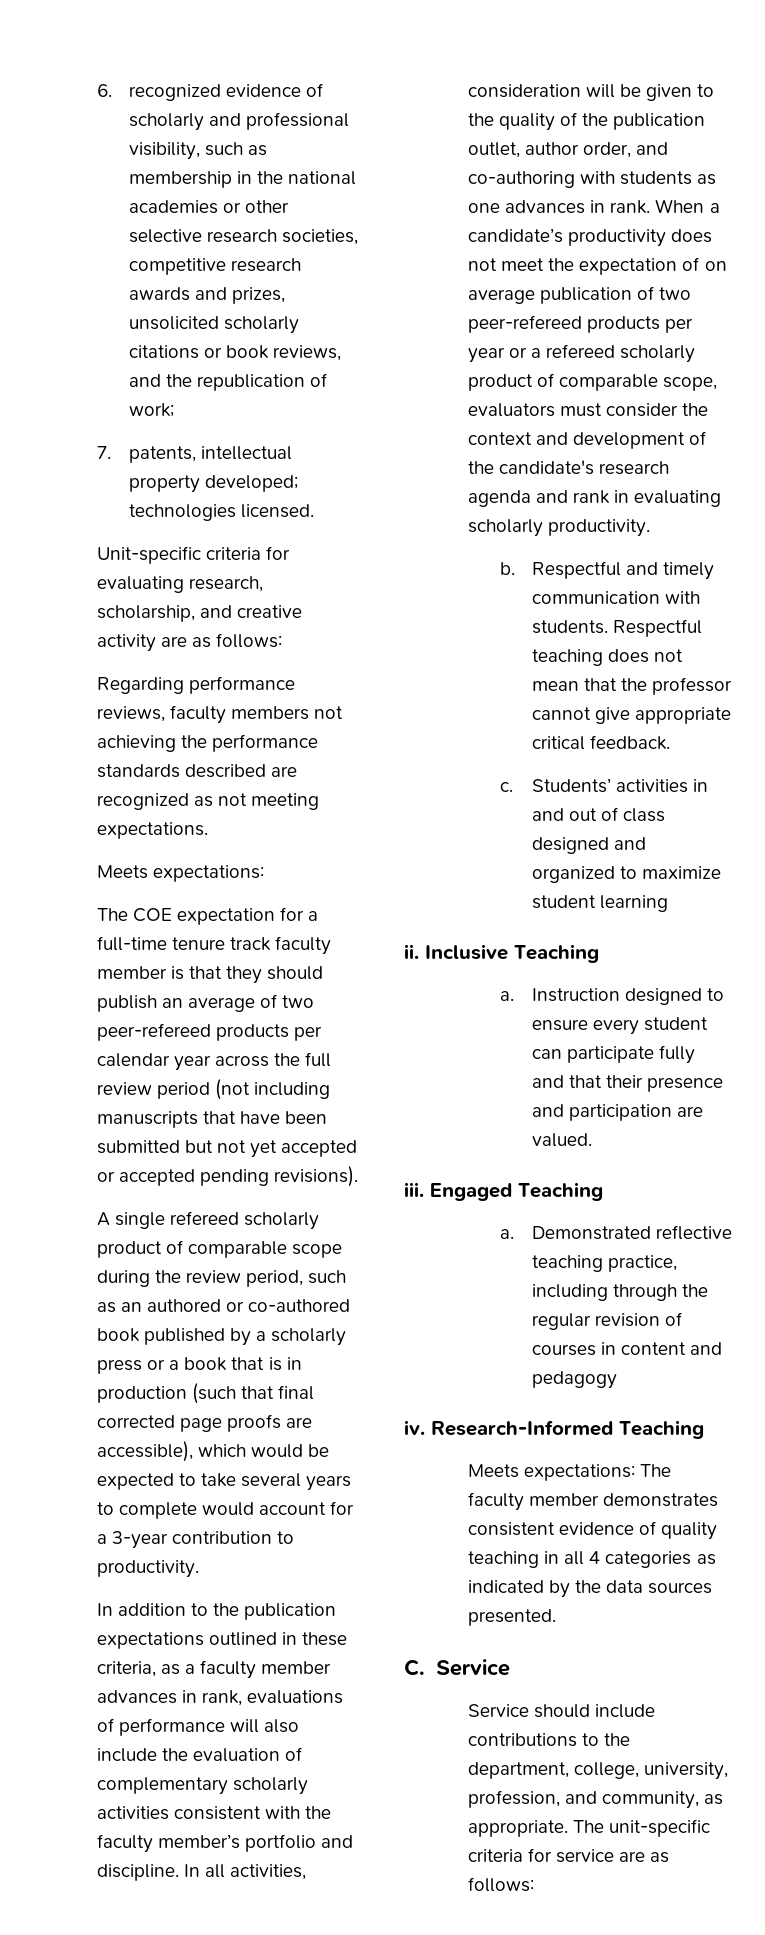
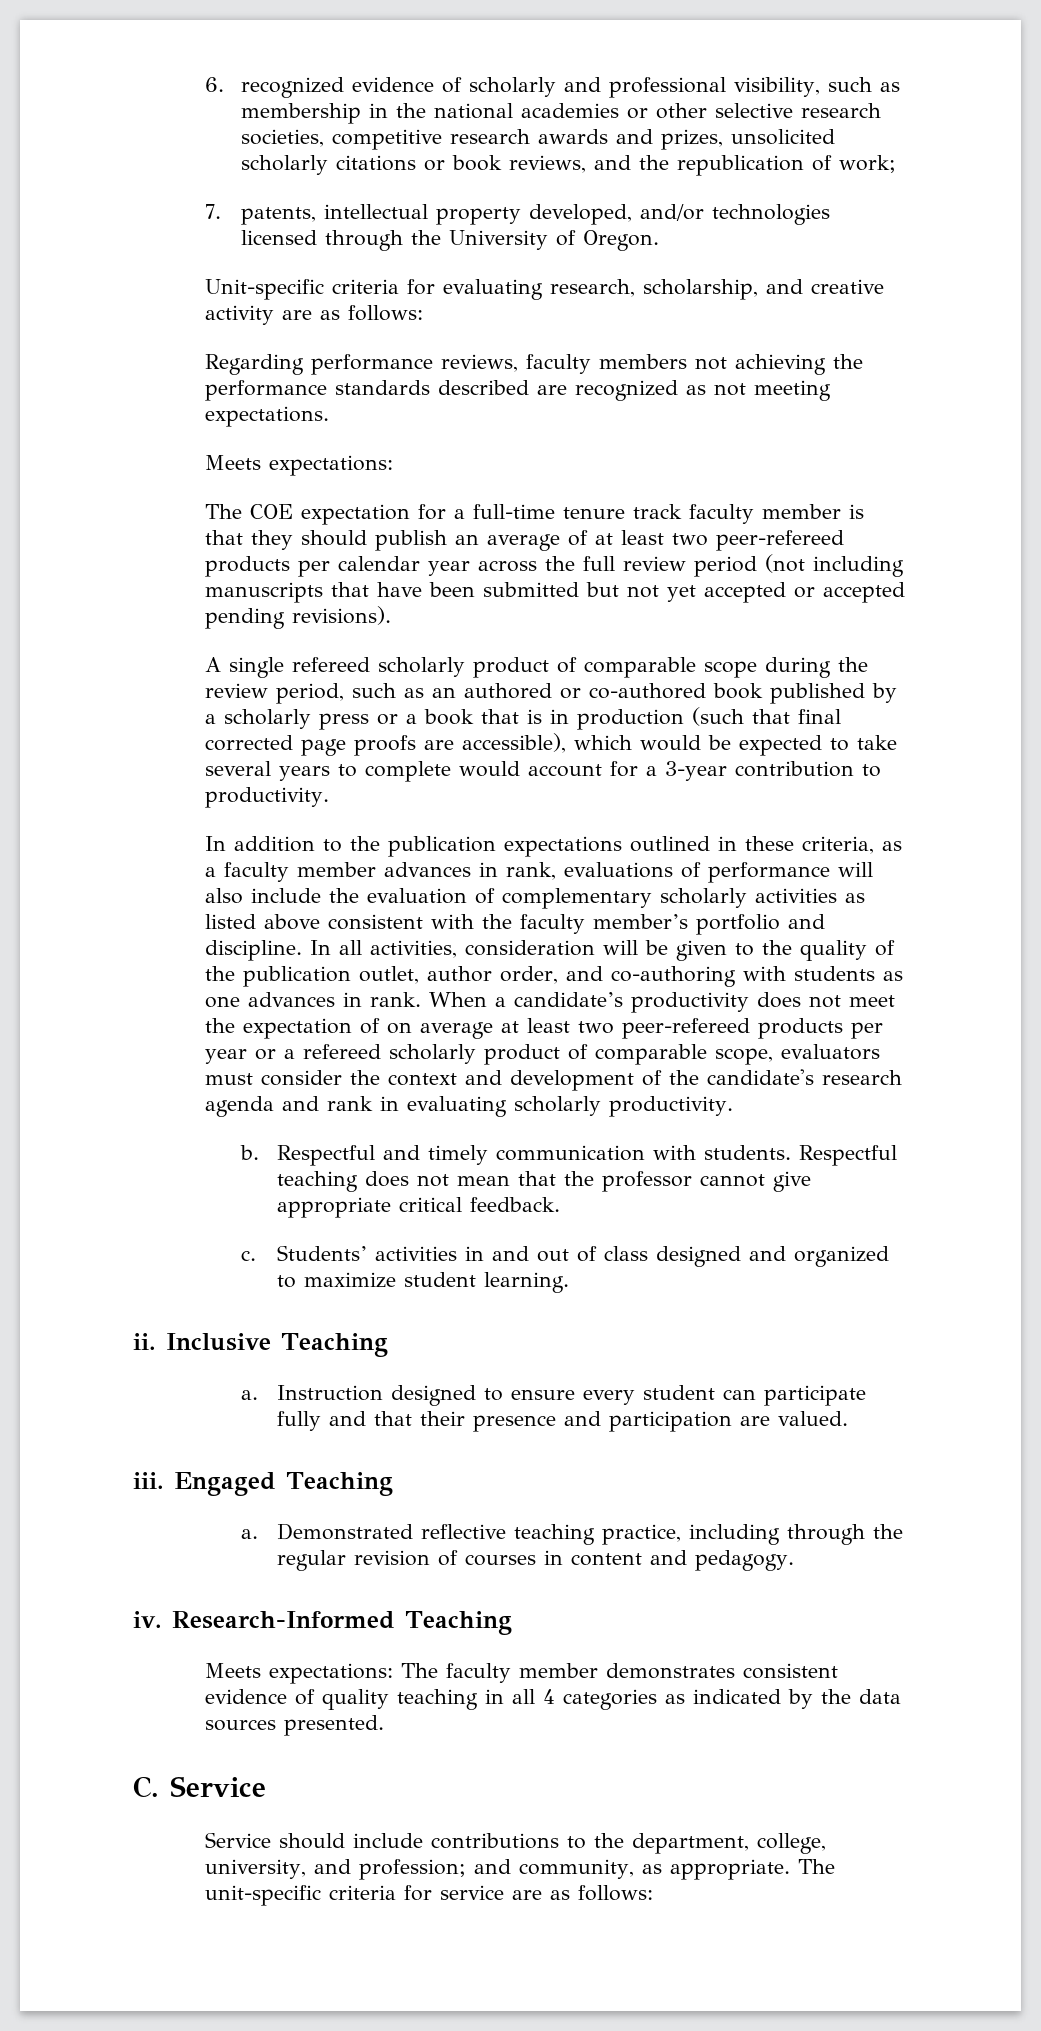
- 7. patents, intellectual property developed; technologies licensed.
+ 7. patents, intellectual property developed, and/or technologies licensed through the University of Oregon.
- The COE expectation for a full-time tenure track faculty member is that they should publish an average of two peer-refereed products per calendar year across the full review period (not including manuscripts that have been submitted but not yet accepted or accepted pending revisions).
+ The COE expectation for a full-time tenure track faculty member is that they should publish an average of at least two peer-refereed products per calendar year across the full review period (not including manuscripts that have been submitted but not yet accepted or accepted pending revisions).
- In addition to the publication expectations outlined in these criteria, as a faculty member advances in rank, evaluations of performance will also include the evaluation of complementary scholarly activities consistent with the faculty member’s portfolio and discipline.
+ In addition to the publication expectations outlined in these criteria, as a faculty member advances in rank, evaluations of performance will also include the evaluation of complementary scholarly activities as listed above consistent with the faculty member’s portfolio and discipline.
- When a candidate’s productivity does not meet the expectation of on average publication of two peer-refereed products per year or a refereed scholarly product of comparable scope, evaluators must consider the context and development of the candidate's research agenda and rank in evaluating scholarly productivity.
+ When a candidate’s productivity does not meet the expectation of on average at least two peer-refereed products per year or a refereed scholarly product of comparable scope, evaluators must consider the context and development of the candidate's research agenda and rank in evaluating scholarly productivity.
- Students’ activities in and out of class designed and organized to maximize student learning
+ Students’ activities in and out of class designed and organized to maximize student learning.
- Demonstrated reflective teaching practice, including through the regular revision of courses in content and pedagogy
+ Demonstrated reflective teaching practice, including through the regular revision of courses in content and pedagogy.
- Service should include contributions to the department, college, university, profession, and community, as appropriate.
+ Service should include contributions to the department, college, university, and profession; and community, as appropriate.

